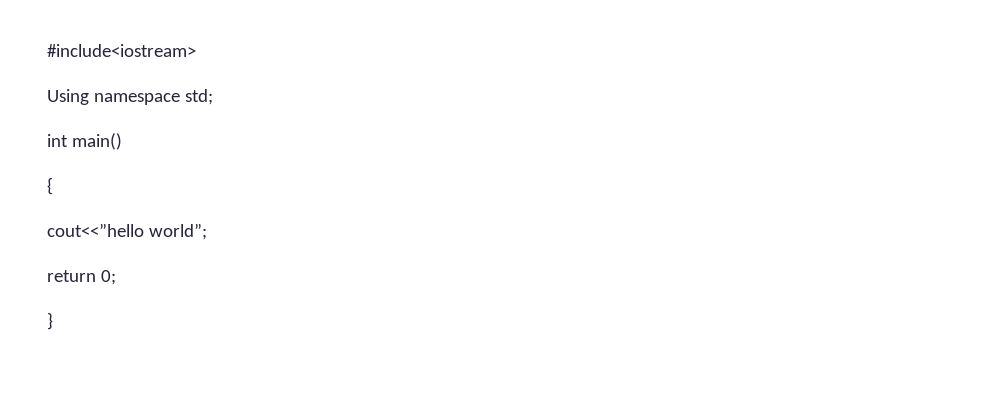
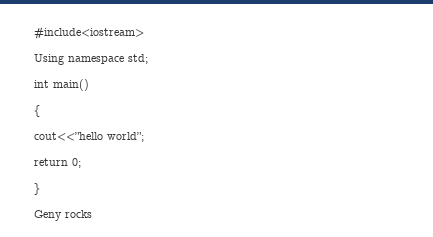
+ Geny rocks

